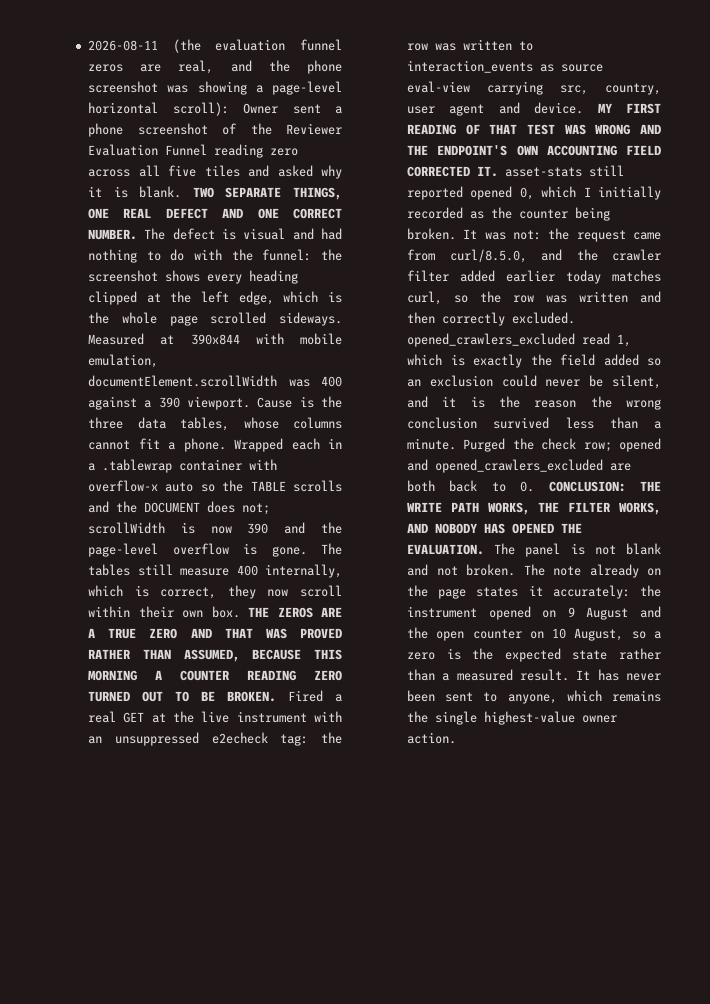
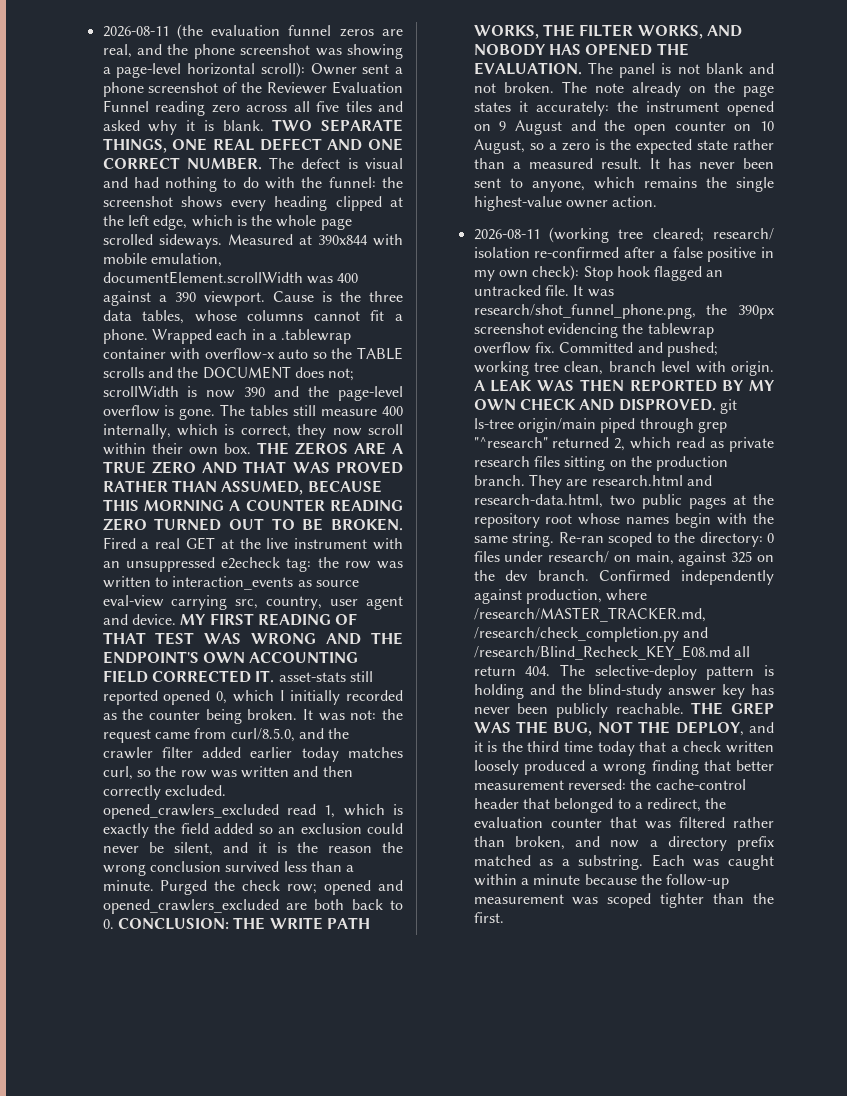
+ 2026-08-11 (working tree cleared; research/ isolation re-confirmed after a false positive in my own check): Stop hook flagged an untracked file. It was research/shot_funnel_phone.png, the 390px screenshot evidencing the tablewrap overflow fix. Committed and pushed; working tree clean, branch level with origin. A LEAK WAS THEN REPORTED BY MY OWN CHECK AND DISPROVED. git ls-tree origin/main piped through grep "^research" returned 2, which read as private research files sitting on the production branch. They are research.html and research-data.html, two public pages at the repository root whose names begin with the same string. Re-ran scoped to the directory: 0 files under research/ on main, against 325 on the dev branch. Confirmed independently against production, where /research/MASTER_TRACKER.md, /research/check_completion.py and /research/Blind_Recheck_KEY_E08.md all return 404. The selective-deploy pattern is holding and the blind-study answer key has never been publicly reachable. THE GREP WAS THE BUG, NOT THE DEPLOY, and it is the third time today that a check written loosely produced a wrong finding that better measurement reversed: the cache-control header that belonged to a redirect, the evaluation counter that was filtered rather than broken, and now a directory prefix matched as a substring. Each was caught within a minute because the follow-up measurement was scoped tighter than the first.

